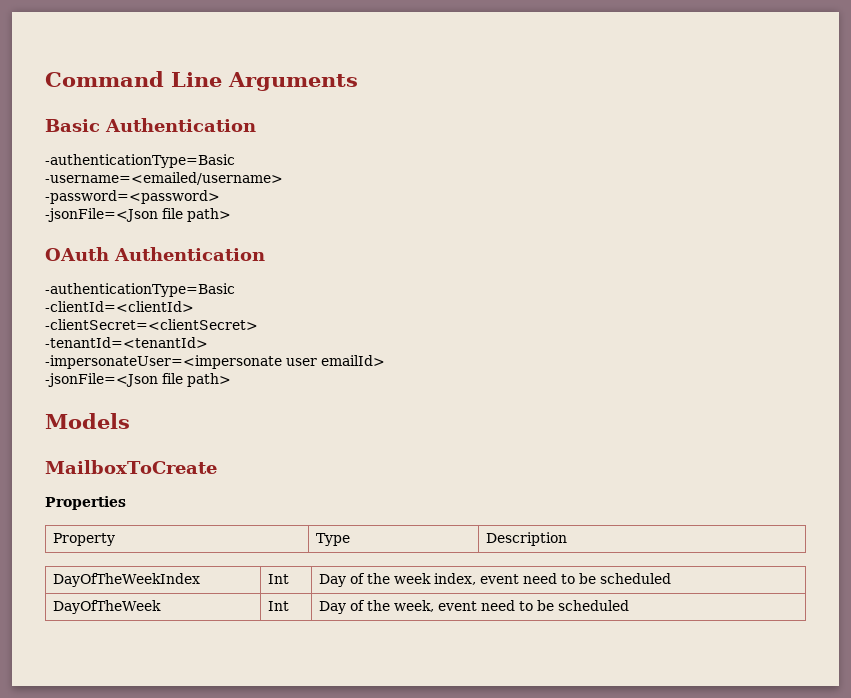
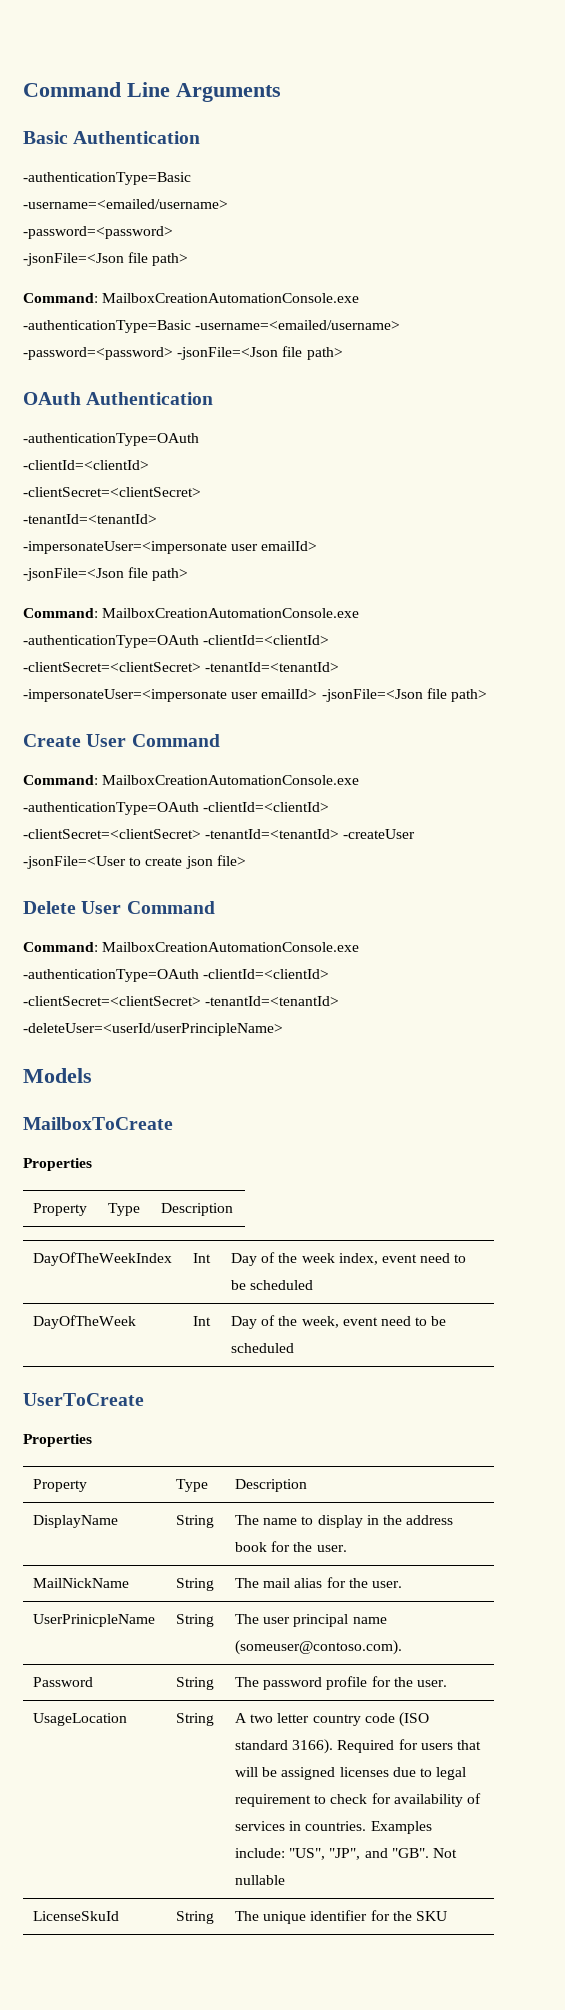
+ Command: MailboxCreationAutomationConsole.exe -authenticationType=Basic -username=<emailed/username> -password=<password> -jsonFile=<Json file path>
  OAuth Authentication
- -authenticationType=Basic
+ -authenticationType=OAuth
+ Command: MailboxCreationAutomationConsole.exe -authenticationType=OAuth -clientId=<clientId> -clientSecret=<clientSecret> -tenantId=<tenantId> -impersonateUser=<impersonate user emailId> -jsonFile=<Json file path>
+ Create User Command
+ Command: MailboxCreationAutomationConsole.exe -authenticationType=OAuth -clientId=<clientId> -clientSecret=<clientSecret> -tenantId=<tenantId> -createUser -jsonFile=<User to create json file>
+ Delete User Command
+ Command: MailboxCreationAutomationConsole.exe -authenticationType=OAuth -clientId=<clientId> -clientSecret=<clientSecret> -tenantId=<tenantId> -deleteUser=<userId/userPrincipleName>
+ UserToCreate
+ Properties
+ Property | Type | Description
+ DisplayName | String | The name to display in the address book for the user.
+ MailNickName | String | The mail alias for the user.
+ UserPrinicpleName | String | The user principal name (someuser@contoso.com).
+ Password | String | The password profile for the user.
+ UsageLocation | String | A two letter country code (ISO standard 3166). Required for users that will be assigned licenses due to legal requirement to check for availability of services in countries. Examples include: "US", "JP", and "GB". Not nullable
+ LicenseSkuId | String | The unique identifier for the SKU

